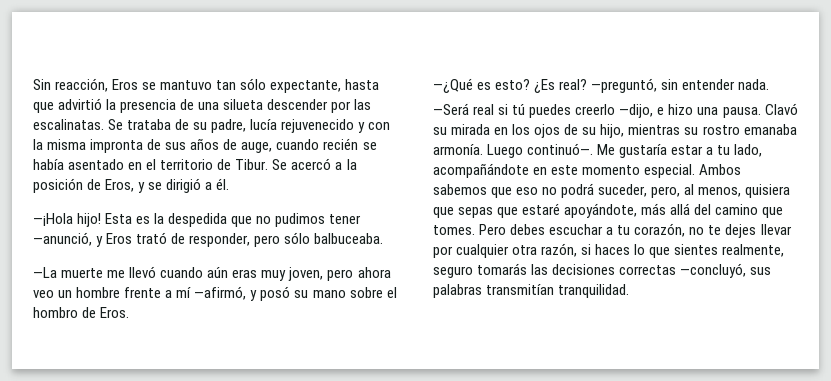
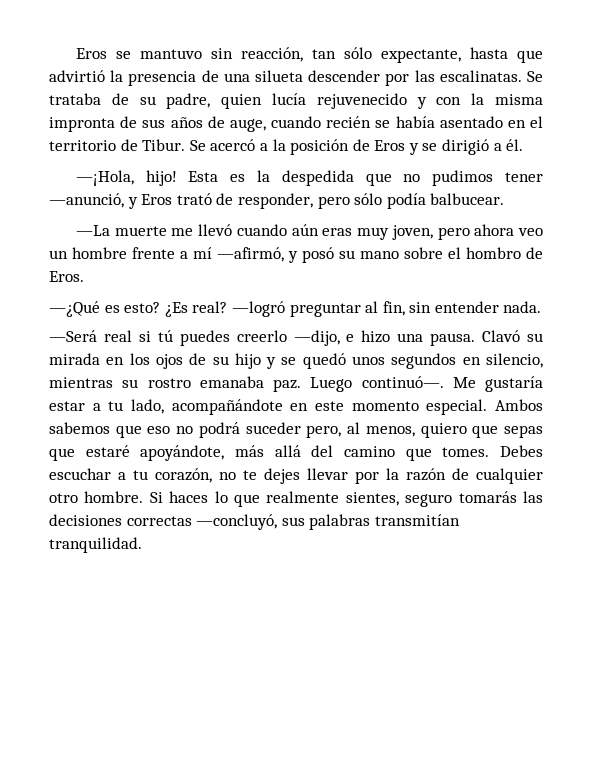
- Sin reacción, Eros se mantuvo tan sólo expectante, hasta que advirtió la presencia de una silueta descender por las escalinatas.
+ Eros se mantuvo sin reacción, tan sólo expectante, hasta que advirtió la presencia de una silueta descender por las escalinatas.
- Se trataba de su padre, lucía rejuvenecido y con la misma impronta de sus años de auge, cuando recién se había asentado en el territorio de Tibur.
+ Se trataba de su padre, quien lucía rejuvenecido y con la misma impronta de sus años de auge, cuando recién se había asentado en el territorio de Tibur.
- Se acercó a la posición de Eros, y se dirigió a él.
+ Se acercó a la posición de Eros y se dirigió a él.
- —¡Hola hijo!
+ —¡Hola, hijo!
- Esta es la despedida que no pudimos tener —anunció, y Eros trató de responder, pero sólo balbuceaba.
+ Esta es la despedida que no pudimos tener —anunció, y Eros trató de responder, pero sólo podía balbucear.
- —preguntó, sin entender nada.
+ —logró preguntar al fin, sin entender nada.
- Clavó su mirada en los ojos de su hijo, mientras su rostro emanaba armonía.
+ Clavó su mirada en los ojos de su hijo y se quedó unos segundos en silencio, mientras su rostro emanaba paz.
- Ambos sabemos que eso no podrá suceder, pero, al menos, quisiera que sepas que estaré apoyándote, más allá del camino que tomes.
+ Ambos sabemos que eso no podrá suceder pero, al menos, quiero que sepas que estaré apoyándote, más allá del camino que tomes.
- Pero debes escuchar a tu corazón, no te dejes llevar por cualquier otra razón, si haces lo que sientes realmente, seguro tomarás las decisiones correctas —concluyó, sus palabras transmitían tranquilidad.
+ Debes escuchar a tu corazón, no te dejes llevar por la razón de cualquier otro hombre. Si haces lo que realmente sientes, seguro tomarás las decisiones correctas —concluyó, sus palabras transmitían tranquilidad.

